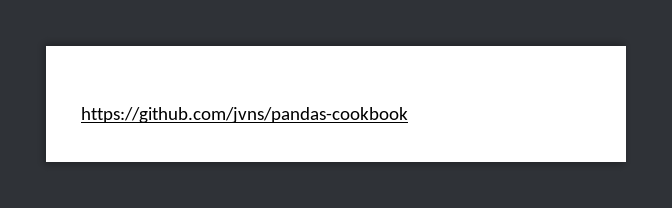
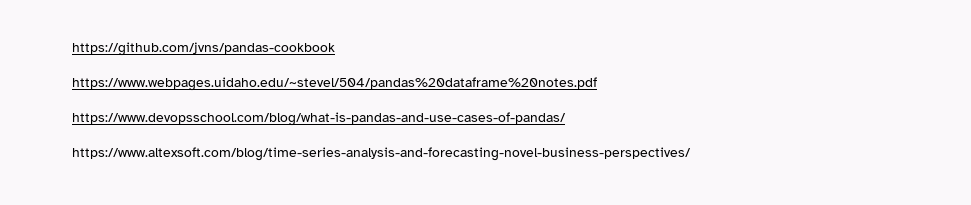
+ https://www.webpages.uidaho.edu/~stevel/504/pandas%20dataframe%20notes.pdf
+ https://www.devopsschool.com/blog/what-is-pandas-and-use-cases-of-pandas/
+ https://www.altexsoft.com/blog/time-series-analysis-and-forecasting-novel-business-perspectives/

